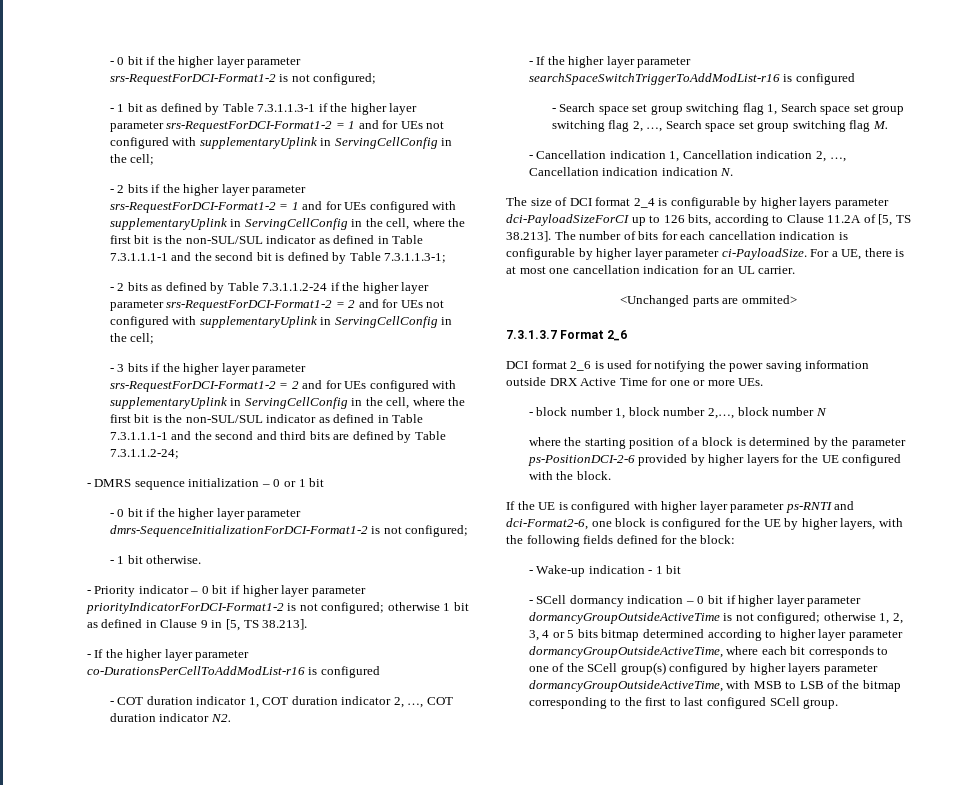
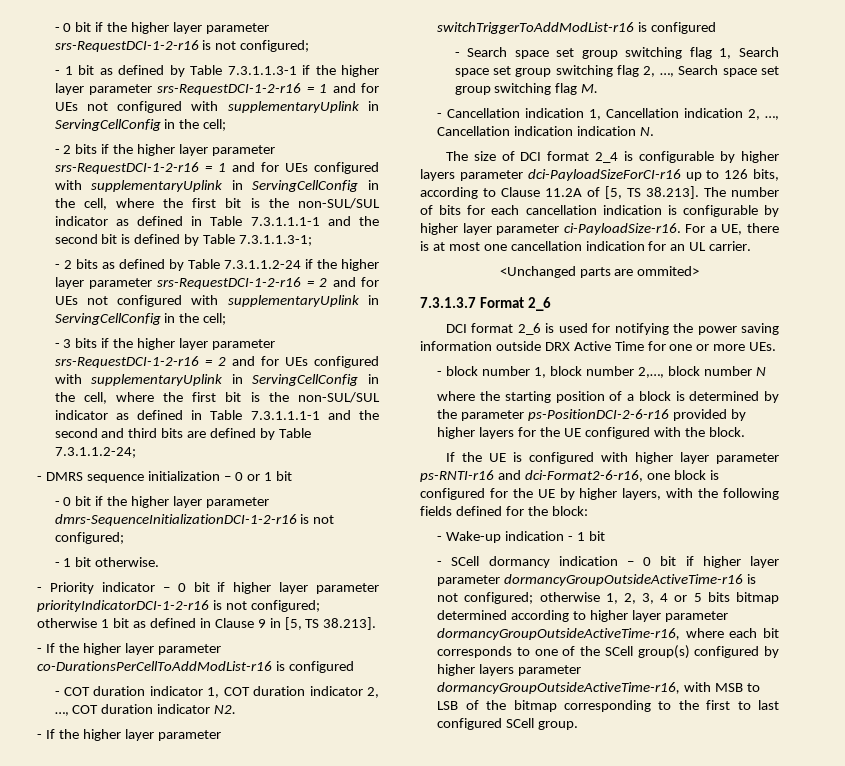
- - 0 bit if the higher layer parameter srs-RequestForDCI-Format1-2 is not configured;
+ - 0 bit if the higher layer parameter srs-RequestDCI-1-2-r16 is not configured;
- - 1 bit as defined by Table 7.3.1.1.3-1 if the higher layer parameter srs-RequestForDCI-Format1-2 = 1 and for UEs not configured with supplementaryUplink in ServingCellConfig in the cell;
+ - 1 bit as defined by Table 7.3.1.1.3-1 if the higher layer parameter srs-RequestDCI-1-2-r16 = 1 and for UEs not configured with supplementaryUplink in ServingCellConfig in the cell;
- - 2 bits if the higher layer parameter srs-RequestForDCI-Format1-2 = 1 and for UEs configured with supplementaryUplink in ServingCellConfig in the cell, where the first bit is the non-SUL/SUL indicator as defined in Table 7.3.1.1.1-1 and the second bit is defined by Table 7.3.1.1.3-1;
+ - 2 bits if the higher layer parameter srs-RequestDCI-1-2-r16 = 1 and for UEs configured with supplementaryUplink in ServingCellConfig in the cell, where the first bit is the non-SUL/SUL indicator as defined in Table 7.3.1.1.1-1 and the second bit is defined by Table 7.3.1.1.3-1;
- - 2 bits as defined by Table 7.3.1.1.2-24 if the higher layer parameter srs-RequestForDCI-Format1-2 = 2 and for UEs not configured with supplementaryUplink in ServingCellConfig in the cell;
+ - 2 bits as defined by Table 7.3.1.1.2-24 if the higher layer parameter srs-RequestDCI-1-2-r16 = 2 and for UEs not configured with supplementaryUplink in ServingCellConfig in the cell;
- - 3 bits if the higher layer parameter srs-RequestForDCI-Format1-2 = 2 and for UEs configured with supplementaryUplink in ServingCellConfig in the cell, where the first bit is the non-SUL/SUL indicator as defined in Table 7.3.1.1.1-1 and the second and third bits are defined by Table 7.3.1.1.2-24;
+ - 3 bits if the higher layer parameter srs-RequestDCI-1-2-r16 = 2 and for UEs configured with supplementaryUplink in ServingCellConfig in the cell, where the first bit is the non-SUL/SUL indicator as defined in Table 7.3.1.1.1-1 and the second and third bits are defined by Table 7.3.1.1.2-24;
- - 0 bit if the higher layer parameter dmrs-SequenceInitializationForDCI-Format1-2 is not configured;
+ - 0 bit if the higher layer parameter dmrs-SequenceInitializationDCI-1-2-r16 is not configured;
- - Priority indicator – 0 bit if higher layer parameter priorityIndicatorForDCI-Format1-2 is not configured; otherwise 1 bit as defined in Clause 9 in [5, TS 38.213].
+ - Priority indicator – 0 bit if higher layer parameter priorityIndicatorDCI-1-2-r16 is not configured; otherwise 1 bit as defined in Clause 9 in [5, TS 38.213].
- - If the higher layer parameter searchSpaceSwitchTriggerToAddModList-r16 is configured
+ - If the higher layer parameter switchTriggerToAddModList-r16 is configured
- The size of DCI format 2_4 is configurable by higher layers parameter dci-PayloadSizeForCI up to 126 bits, according to Clause 11.2A of [5, TS 38.213]. The number of bits for each cancellation indication is configurable by higher layer parameter ci-PayloadSize.
+ The size of DCI format 2_4 is configurable by higher layers parameter dci-PayloadSizeForCI-r16 up to 126 bits, according to Clause 11.2A of [5, TS 38.213]. The number of bits for each cancellation indication is configurable by higher layer parameter ci-PayloadSize-r16.
- where the starting position of a block is determined by the parameter ps-PositionDCI-2-6 provided by higher layers for the UE configured with the block.
+ where the starting position of a block is determined by the parameter ps-PositionDCI-2-6-r16 provided by higher layers for the UE configured with the block.
- If the UE is configured with higher layer parameter ps-RNTI and dci-Format2-6, one block is configured for the UE by higher layers, with the following fields defined for the block:
+ If the UE is configured with higher layer parameter ps-RNTI-r16 and dci-Format2-6-r16, one block is configured for the UE by higher layers, with the following fields defined for the block:
- - SCell dormancy indication – 0 bit if higher layer parameter dormancyGroupOutsideActiveTime is not configured; otherwise 1, 2, 3, 4 or 5 bits bitmap determined according to higher layer parameter dormancyGroupOutsideActiveTime, where each bit corresponds to one of the SCell group(s) configured by higher layers parameter dormancyGroupOutsideActiveTime, with MSB to LSB of the bitmap corresponding to the first to last configured SCell group.
+ - SCell dormancy indication – 0 bit if higher layer parameter dormancyGroupOutsideActiveTime-r16 is not configured; otherwise 1, 2, 3, 4 or 5 bits bitmap determined according to higher layer parameter dormancyGroupOutsideActiveTime-r16, where each bit corresponds to one of the SCell group(s) configured by higher layers parameter dormancyGroupOutsideActiveTime-r16, with MSB to LSB of the bitmap corresponding to the first to last configured SCell group.

